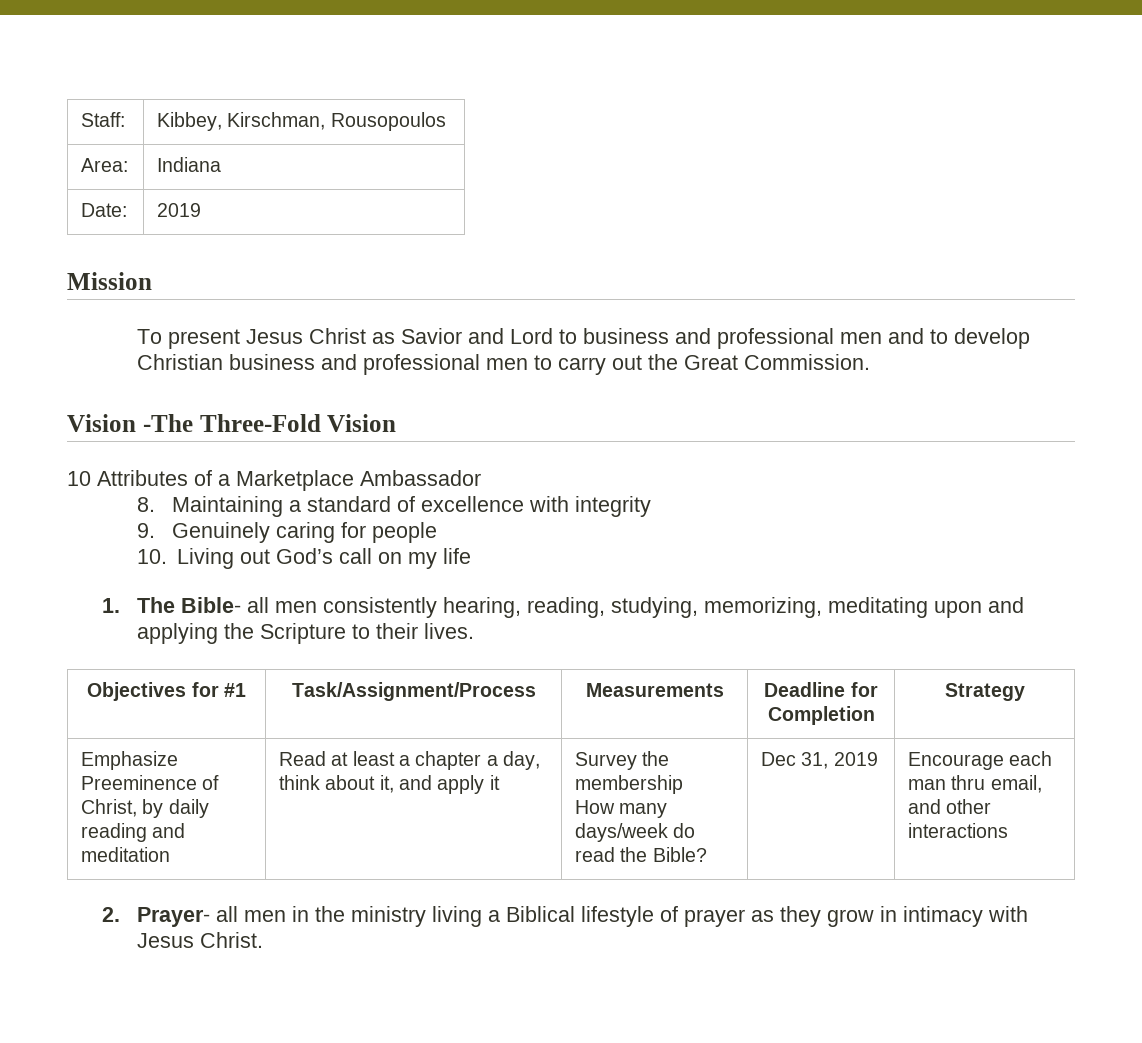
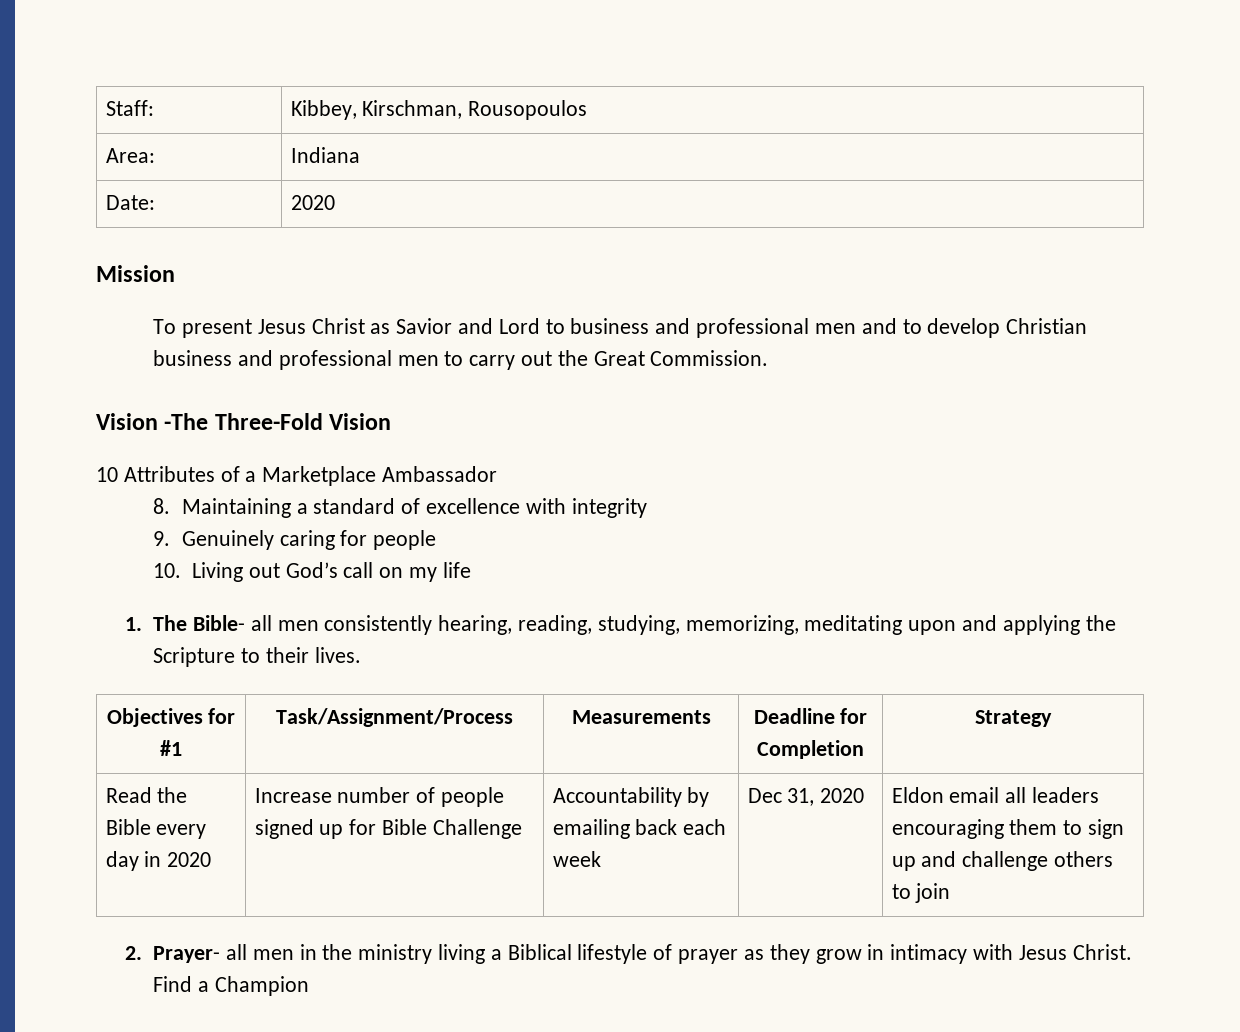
- Date: | 2019
+ Date: | 2020
- Emphasize Preeminence of Christ, by daily reading and meditation | Read at least a chapter a day, think about it, and apply it | Survey the membership
- How many days/week do read the Bible? | Dec 31, 2019 | Encourage each man thru email, and other interactions
+ Read the Bible every day in 2020 | Increase number of people signed up for Bible Challenge | Accountability by emailing back each week | Dec 31, 2020 | Eldon email all leaders encouraging them to sign up and challenge others to join
+ Find a Champion

